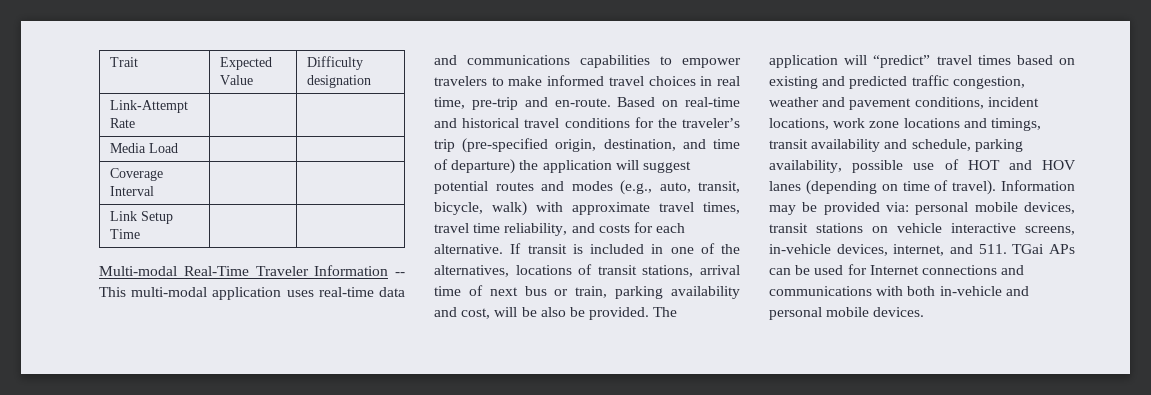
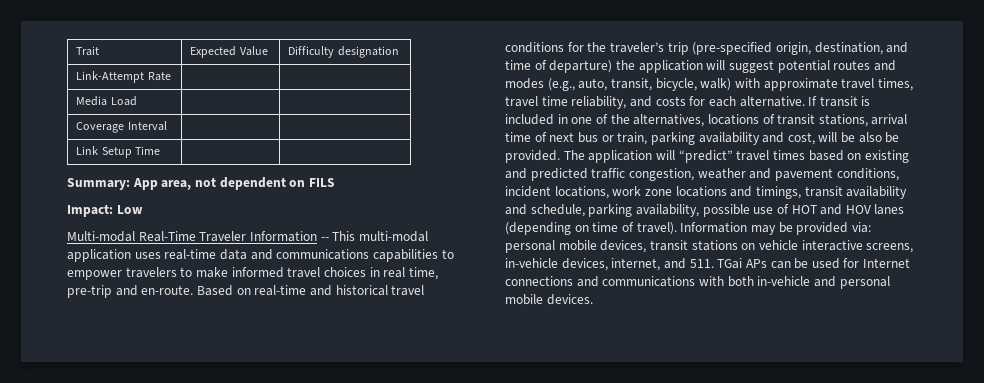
+ Summary: App area, not dependent on FILS
+ Impact: Low

